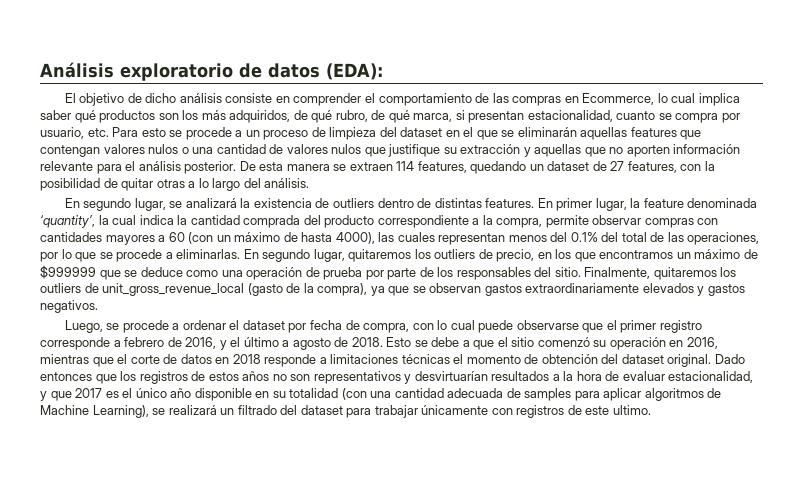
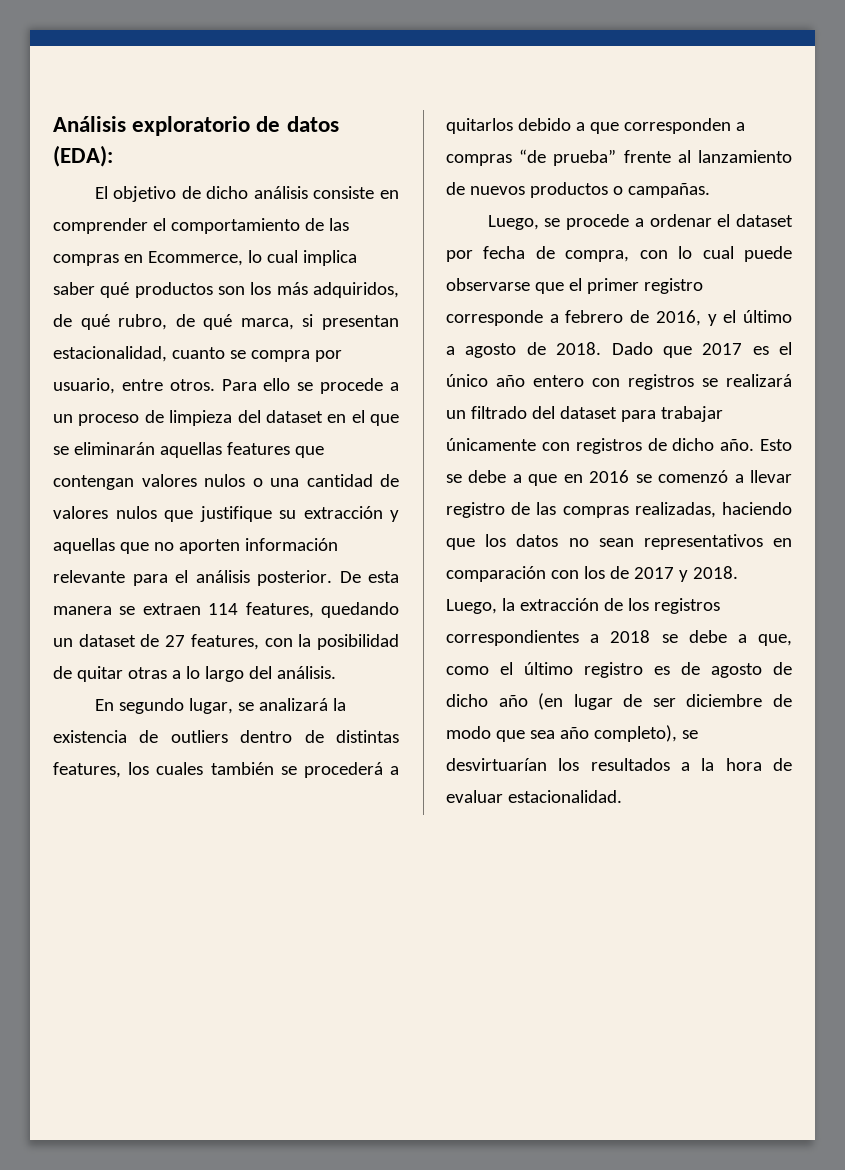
- El objetivo de dicho análisis consiste en comprender el comportamiento de las compras en Ecommerce, lo cual implica saber qué productos son los más adquiridos, de qué rubro, de qué marca, si presentan estacionalidad, cuanto se compra por usuario, etc. Para esto se procede a un proceso de limpieza del dataset en el que se eliminarán aquellas features que contengan valores nulos o una cantidad de valores nulos que justifique su extracción y aquellas que no aporten información relevante para el análisis posterior.
+ El objetivo de dicho análisis consiste en comprender el comportamiento de las compras en Ecommerce, lo cual implica saber qué productos son los más adquiridos, de qué rubro, de qué marca, si presentan estacionalidad, cuanto se compra por usuario, entre otros. Para ello se procede a un proceso de limpieza del dataset en el que se eliminarán aquellas features que contengan valores nulos o una cantidad de valores nulos que justifique su extracción y aquellas que no aporten información relevante para el análisis posterior.
- En segundo lugar, se analizará la existencia de outliers dentro de distintas features. En primer lugar, la feature denominada ‘quantity’, la cual indica la cantidad comprada del producto correspondiente a la compra, permite observar compras con cantidades mayores a 60 (con un máximo de hasta 4000), las cuales representan menos del 0.1% del total de las operaciones, por lo que se procede a eliminarlas. En segundo lugar, quitaremos los outliers de precio, en los que encontramos un máximo de $999999 que se deduce como una operación de prueba por parte de los responsables del sitio. Finalmente, quitaremos los outliers de unit_gross_revenue_local (gasto de la compra), ya que se observan gastos extraordinariamente elevados y gastos negativos.
+ En segundo lugar, se analizará la existencia de outliers dentro de distintas features, los cuales también se procederá a quitarlos debido a que corresponden a compras “de prueba” frente al lanzamiento de nuevos productos o campañas.
- Esto se debe a que el sitio comenzó su operación en 2016, mientras que el corte de datos en 2018 responde a limitaciones técnicas el momento de obtención del dataset original. Dado entonces que los registros de estos años no son representativos y desvirtuarían resultados a la hora de evaluar estacionalidad, y que 2017 es el único año disponible en su totalidad (con una cantidad adecuada de samples para aplicar algoritmos de Machine Learning), se realizará un filtrado del dataset para trabajar únicamente con registros de este ultimo.
+ Dado que 2017 es el único año entero con registros se realizará un filtrado del dataset para trabajar únicamente con registros de dicho año. Esto se debe a que en 2016 se comenzó a llevar registro de las compras realizadas, haciendo que los datos no sean representativos en comparación con los de 2017 y 2018. Luego, la extracción de los registros correspondientes a 2018 se debe a que, como el último registro es de agosto de dicho año (en lugar de ser diciembre de modo que sea año completo), se desvirtuarían los resultados a la hora de evaluar estacionalidad.

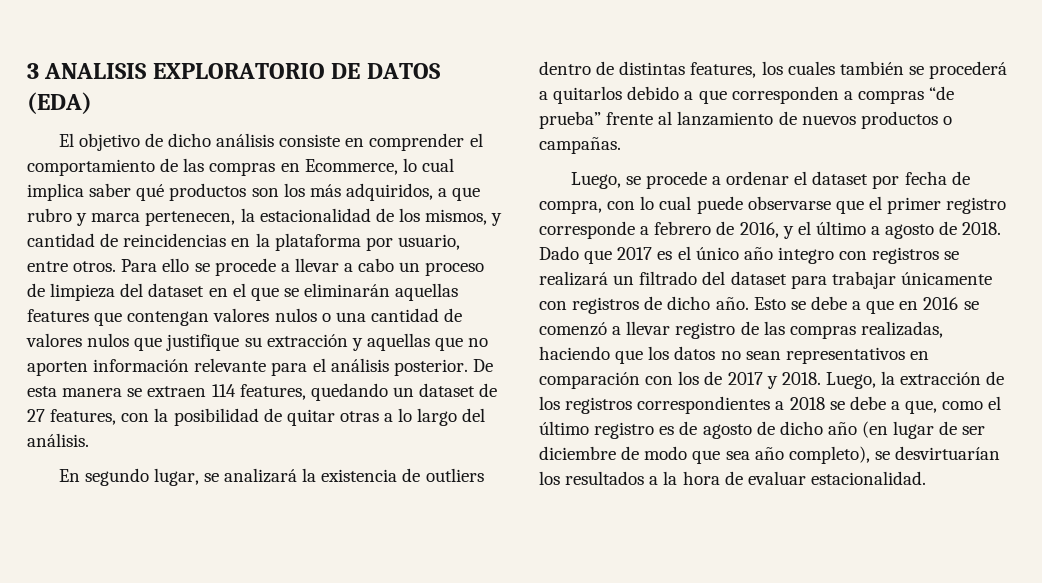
- Análisis exploratorio de datos (EDA):
+ 3 ANALISIS EXPLORATORIO DE DATOS (EDA)
- El objetivo de dicho análisis consiste en comprender el comportamiento de las compras en Ecommerce, lo cual implica saber qué productos son los más adquiridos, de qué rubro, de qué marca, si presentan estacionalidad, cuanto se compra por usuario, entre otros.
+ El objetivo de dicho análisis consiste en comprender el comportamiento de las compras en Ecommerce, lo cual implica saber qué productos son los más adquiridos, a que rubro y marca pertenecen, la estacionalidad de los mismos, y cantidad de reincidencias en la plataforma por usuario, entre otros.
- Para ello se procede a un proceso de limpieza del dataset en el que se eliminarán aquellas features que contengan valores nulos o una cantidad de valores nulos que justifique su extracción y aquellas que no aporten información relevante para el análisis posterior.
+ Para ello se procede a llevar a cabo un proceso de limpieza del dataset en el que se eliminarán aquellas features que contengan valores nulos o una cantidad de valores nulos que justifique su extracción y aquellas que no aporten información relevante para el análisis posterior.
- Dado que 2017 es el único año entero con registros se realizará un filtrado del dataset para trabajar únicamente con registros de dicho año.
+ Dado que 2017 es el único año integro con registros se realizará un filtrado del dataset para trabajar únicamente con registros de dicho año.

